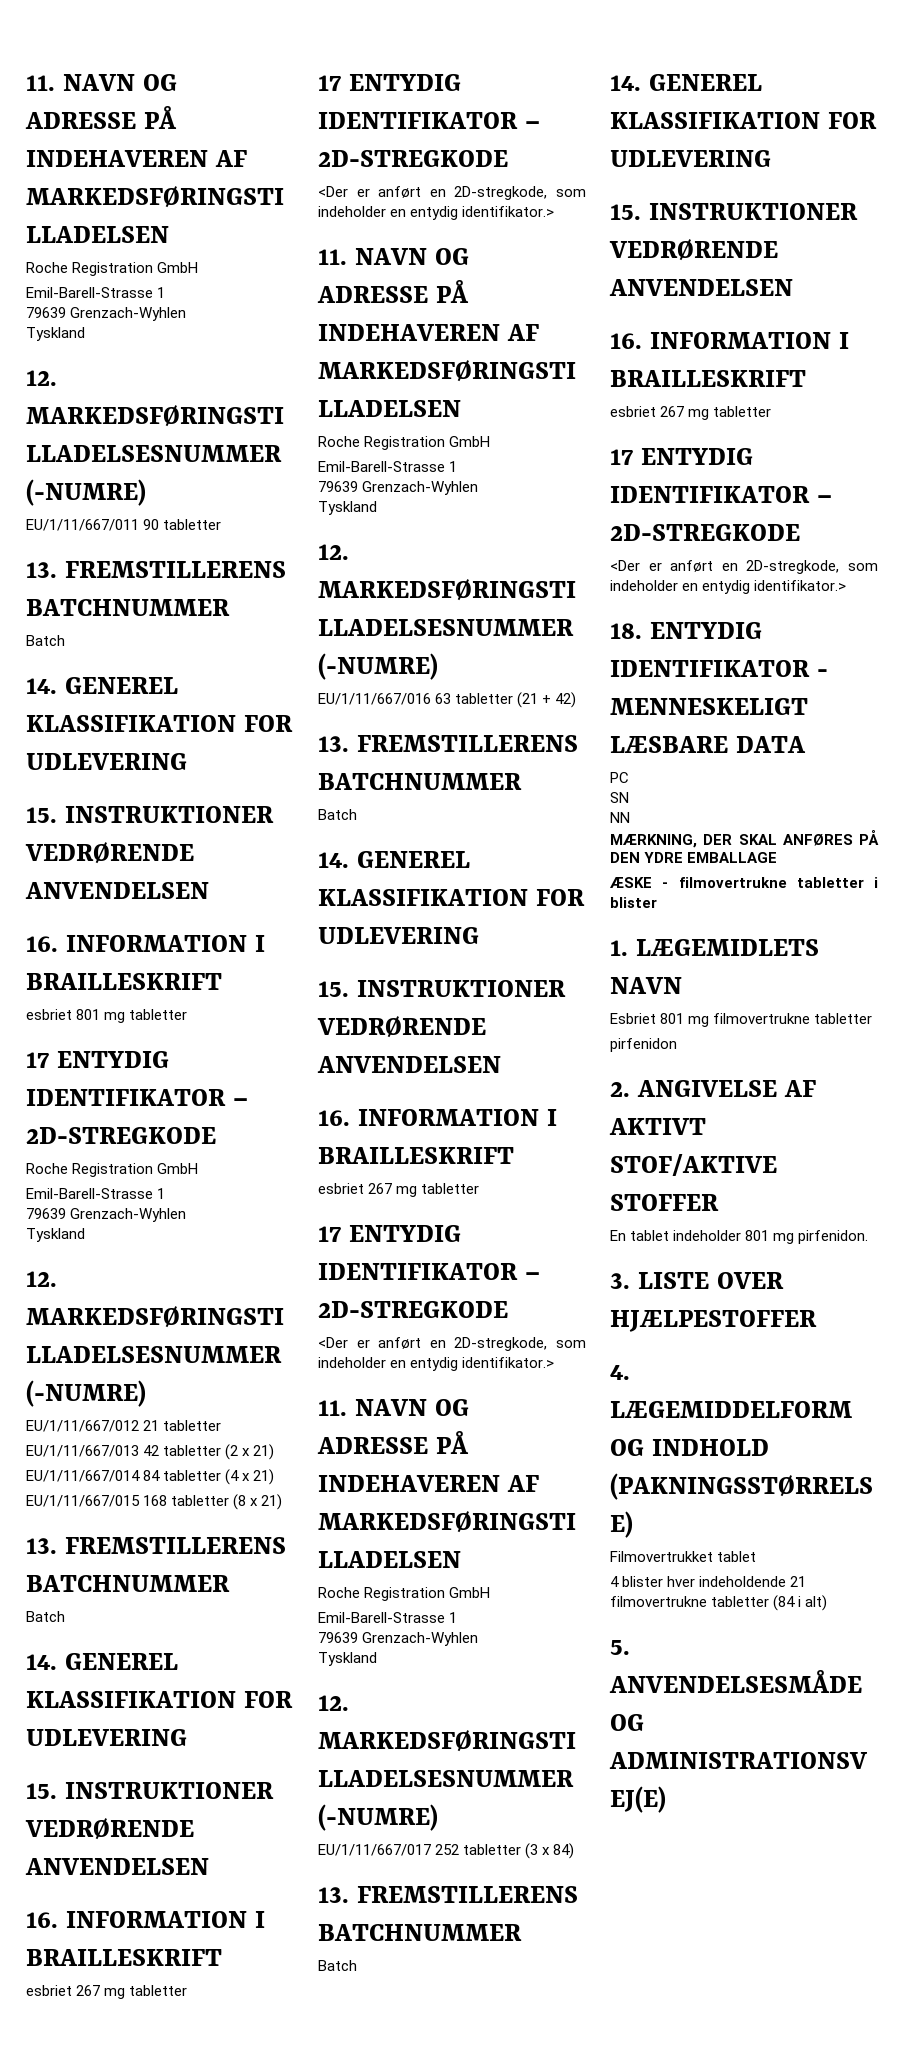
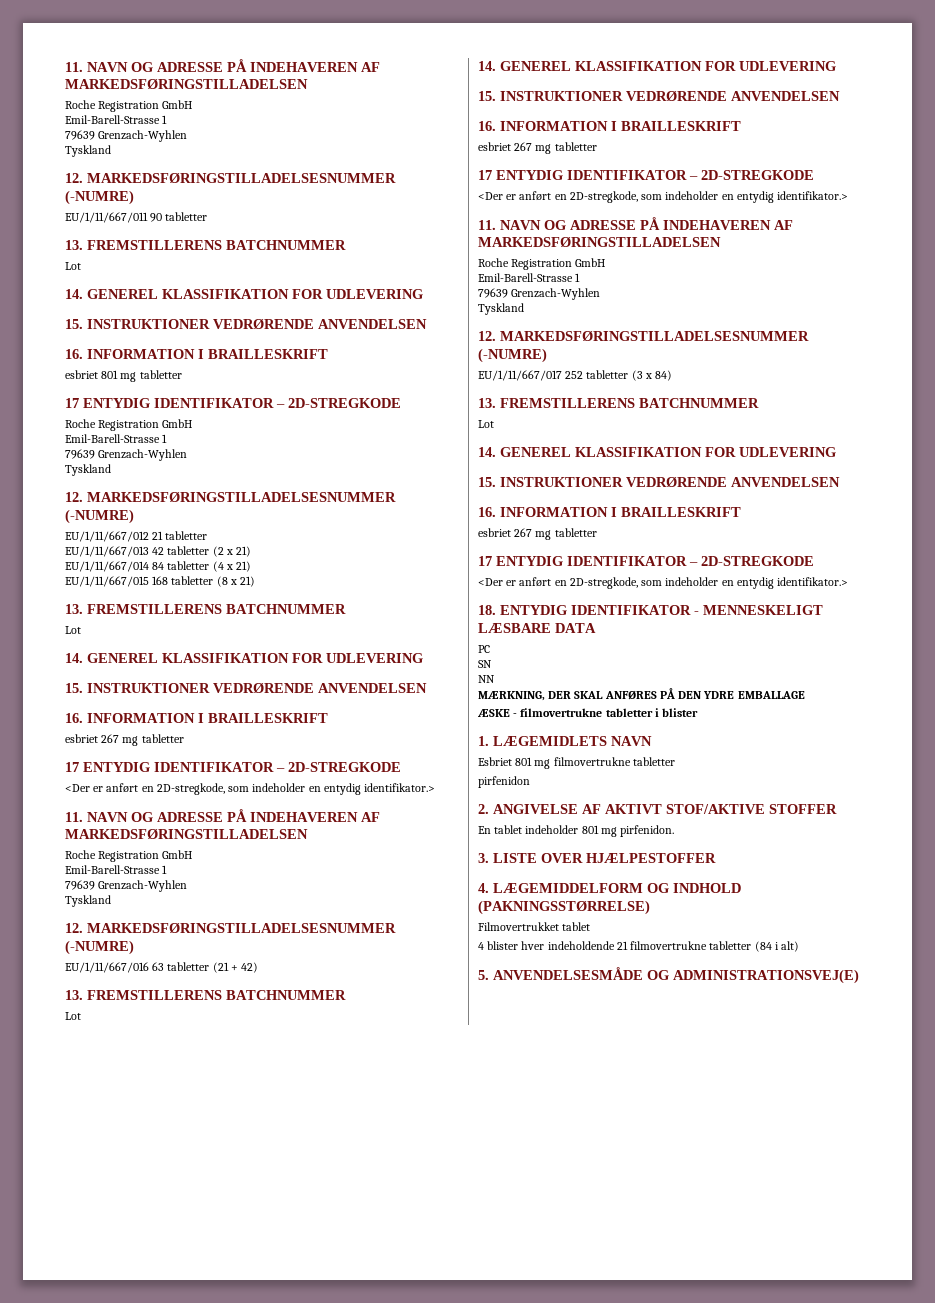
  EU/1/11/667/011 90 tabletter
  13. FREMSTILLERENS BATCHNUMMER
- Batch
+ Lot
  EU/1/11/667/015 168 tabletter (8 x 21)
  13. FREMSTILLERENS BATCHNUMMER
- Batch
+ Lot
  EU/1/11/667/016 63 tabletter (21 + 42)
  13. FREMSTILLERENS BATCHNUMMER
- Batch
+ Lot
  EU/1/11/667/017 252 tabletter (3 x 84)
  13. FREMSTILLERENS BATCHNUMMER
- Batch
+ Lot

